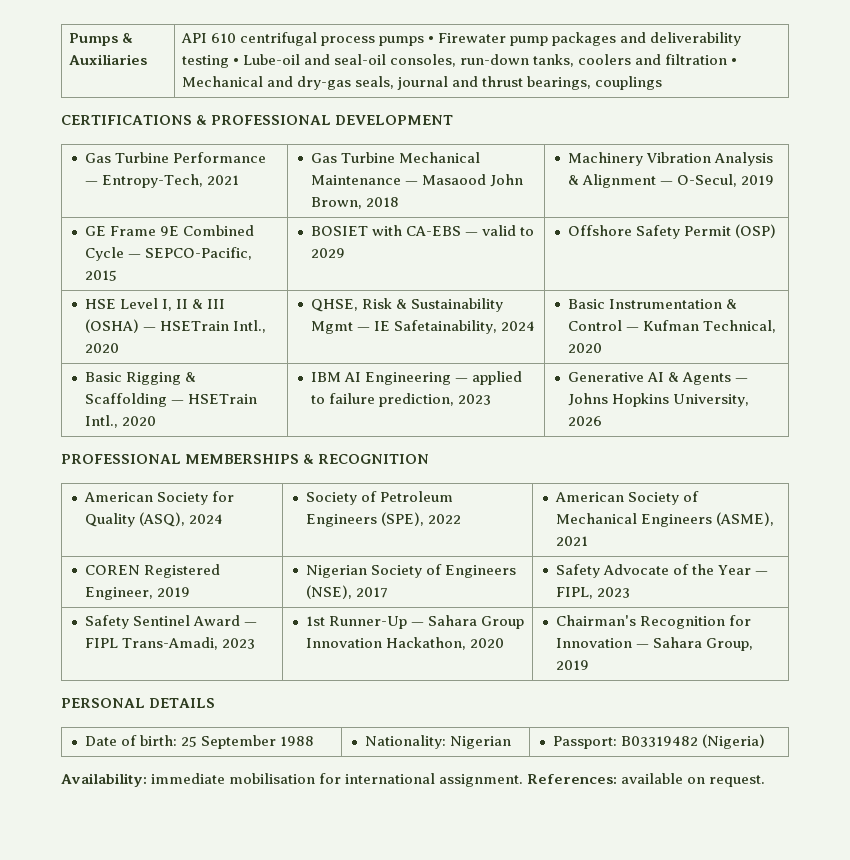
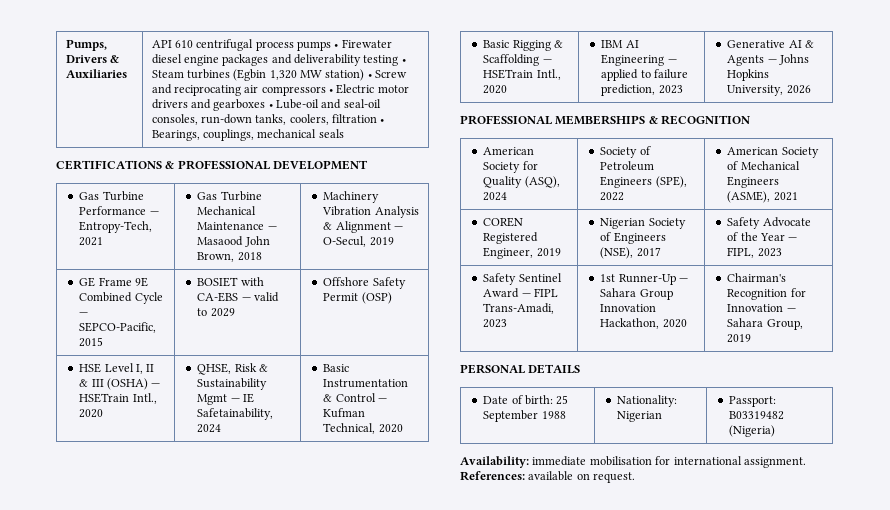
- Pumps & Auxiliaries
+ Pumps, Drivers & Auxiliaries
- API 610 centrifugal process pumps • Firewater pump packages and deliverability testing • Lube-oil and seal-oil consoles, run-down tanks, coolers and filtration • Mechanical and dry-gas seals, journal and thrust bearings, couplings
+ API 610 centrifugal process pumps • Firewater diesel engine packages and deliverability testing • Steam turbines (Egbin 1,320 MW station) • Screw and reciprocating air compressors • Electric motor drivers and gearboxes • Lube-oil and seal-oil consoles, run-down tanks, coolers, filtration • Bearings, couplings, mechanical seals

